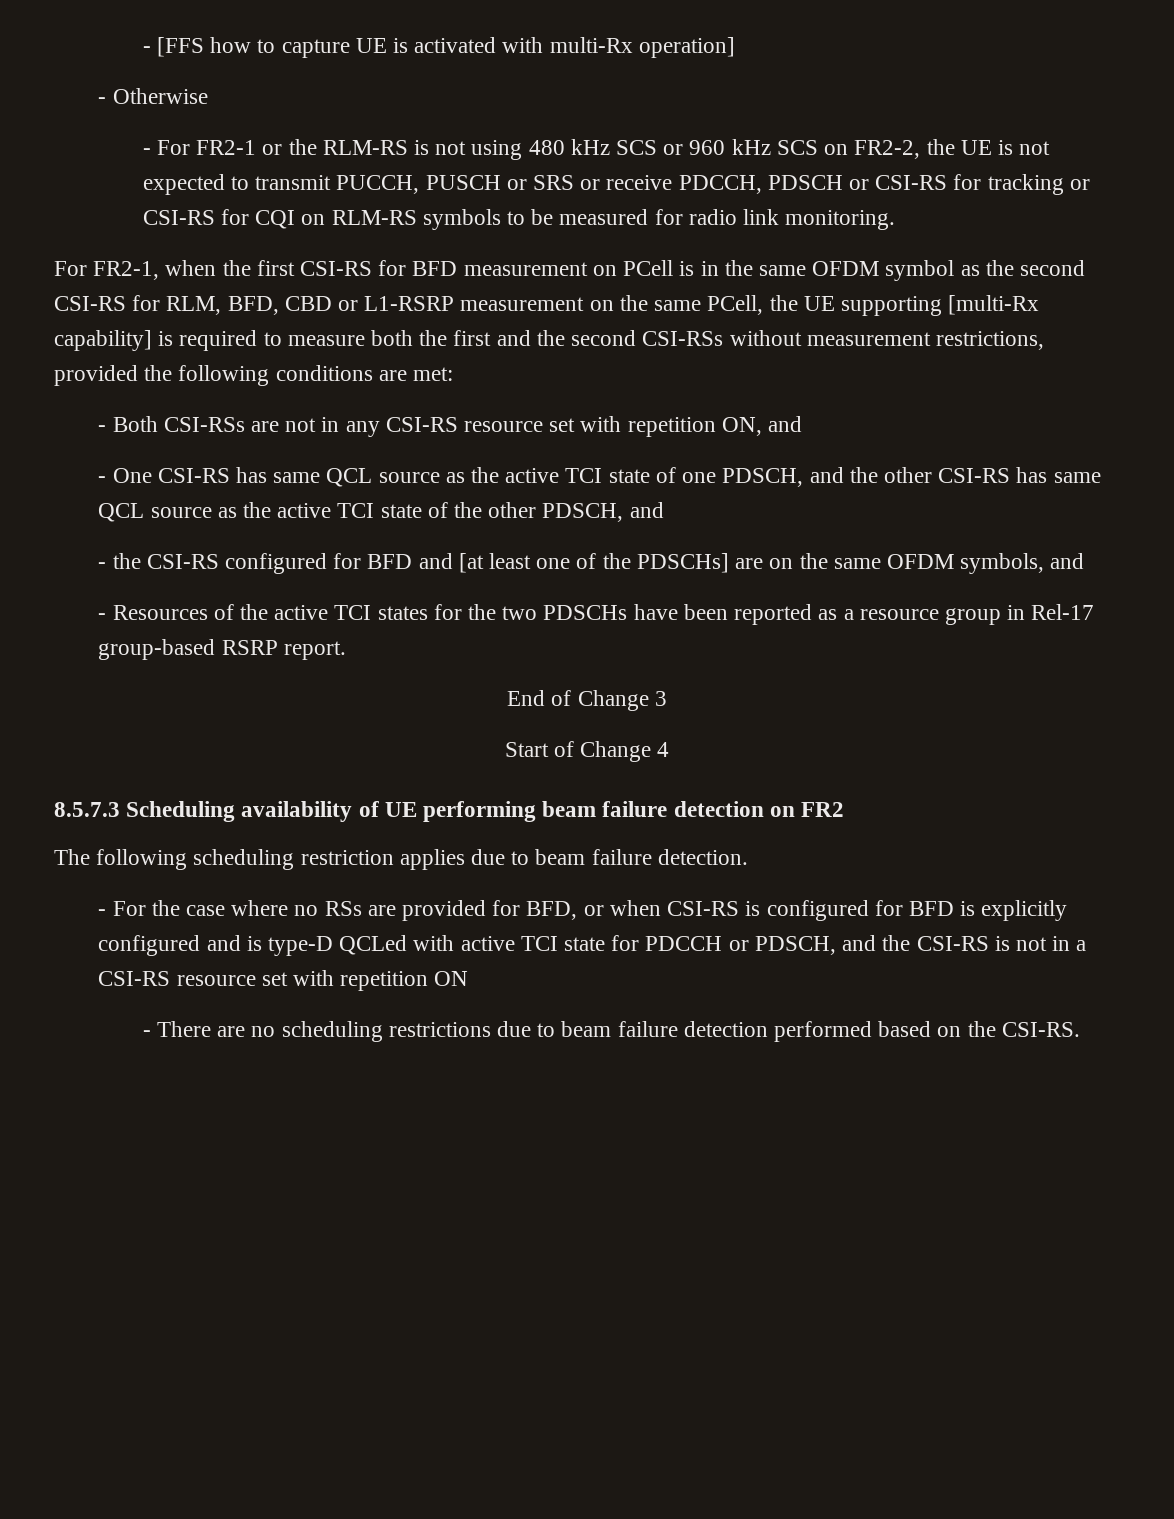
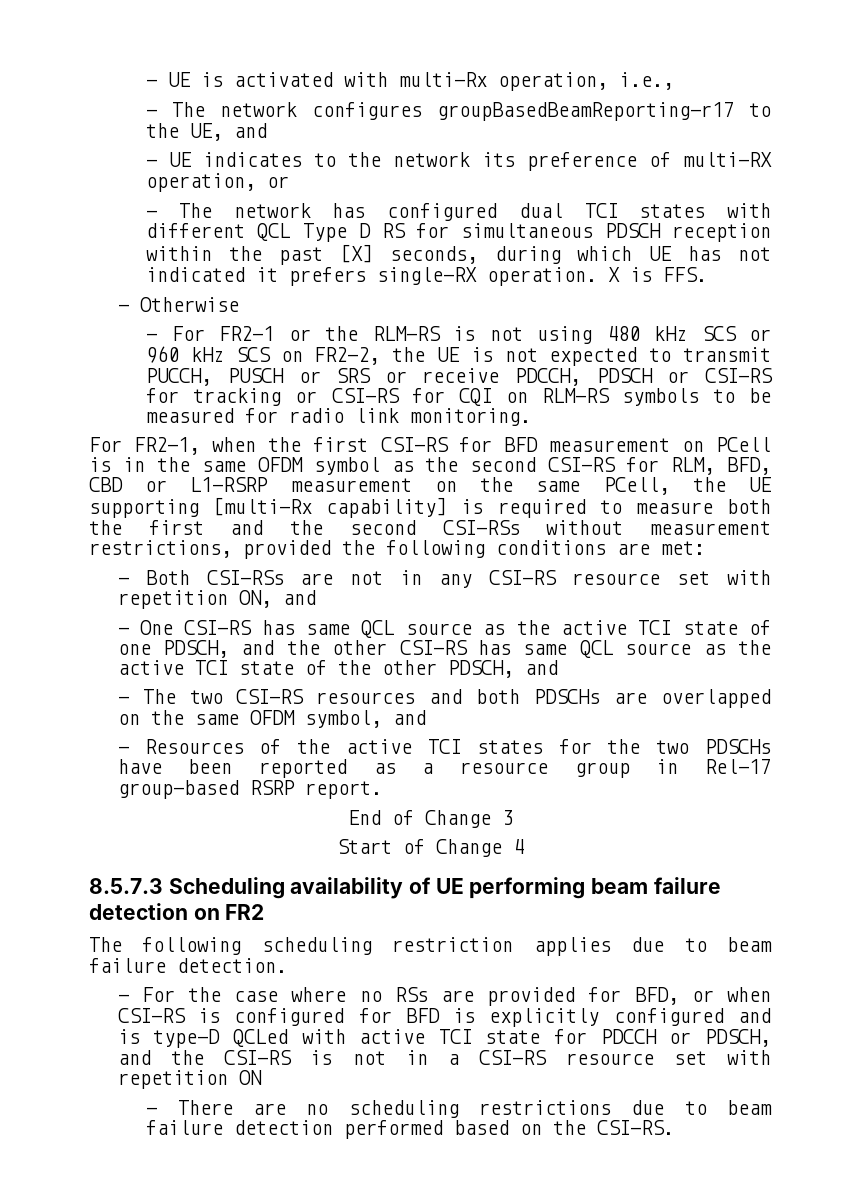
- - [FFS how to capture UE is activated with multi-Rx operation]
+ - UE is activated with multi-Rx operation, i.e.,
+ - The network configures groupBasedBeamReporting-r17 to the UE, and
+ - UE indicates to the network its preference of multi-RX operation, or
+ - The network has configured dual TCI states with different QCL Type D RS for simultaneous PDSCH reception within the past [X] seconds, during which UE has not indicated it prefers single-RX operation. X is FFS.
- - the CSI-RS configured for BFD and [at least one of the PDSCHs] are on the same OFDM symbols, and
+ - The two CSI-RS resources and both PDSCHs are overlapped on the same OFDM symbol, and

